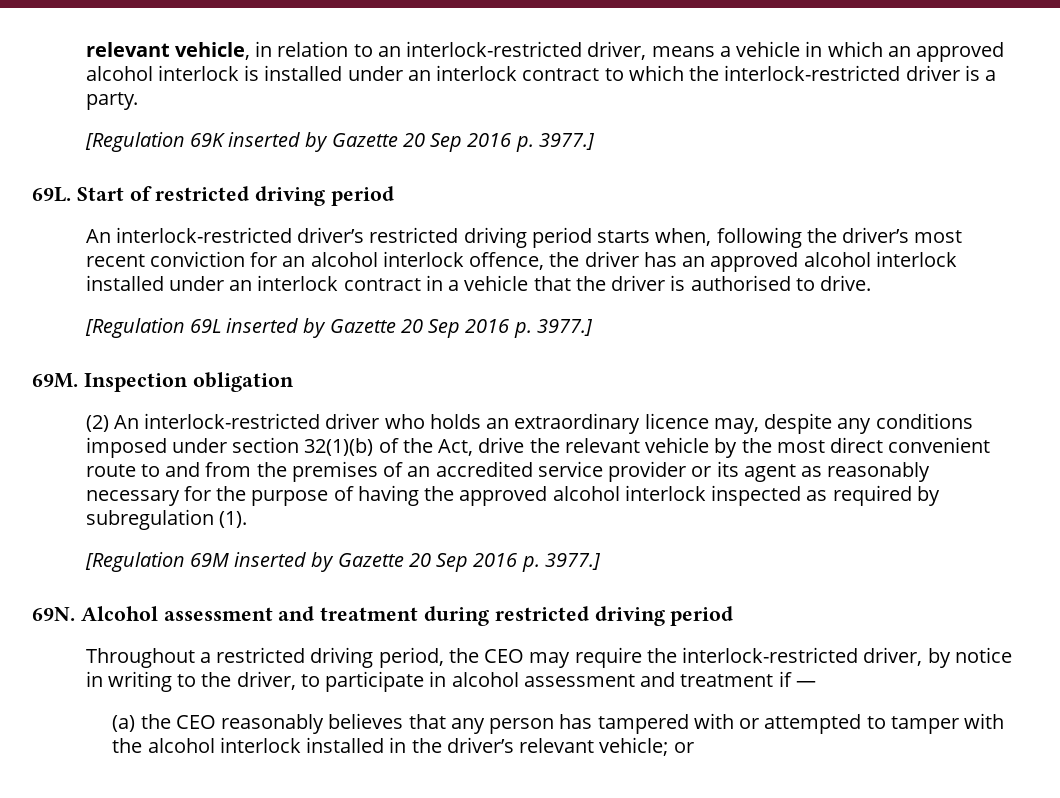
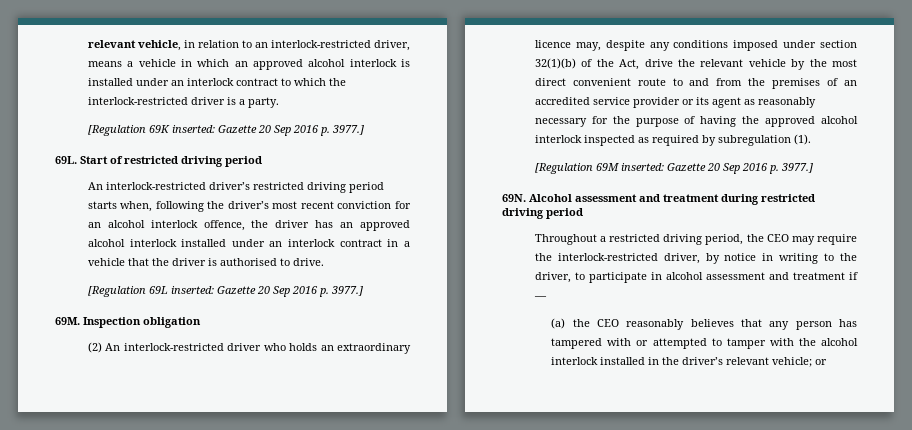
- [Regulation 69K inserted by Gazette 20 Sep 2016 p. 3977.]
+ [Regulation 69K inserted: Gazette 20 Sep 2016 p. 3977.]
- [Regulation 69L inserted by Gazette 20 Sep 2016 p. 3977.]
+ [Regulation 69L inserted: Gazette 20 Sep 2016 p. 3977.]
- [Regulation 69M inserted by Gazette 20 Sep 2016 p. 3977.]
+ [Regulation 69M inserted: Gazette 20 Sep 2016 p. 3977.]

